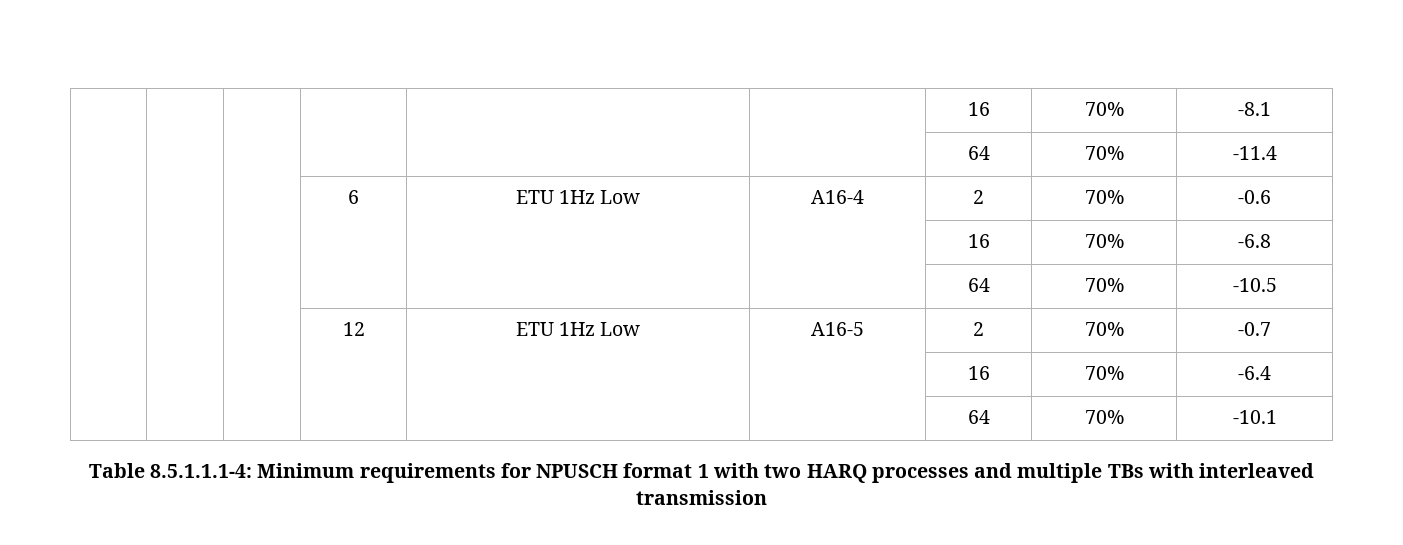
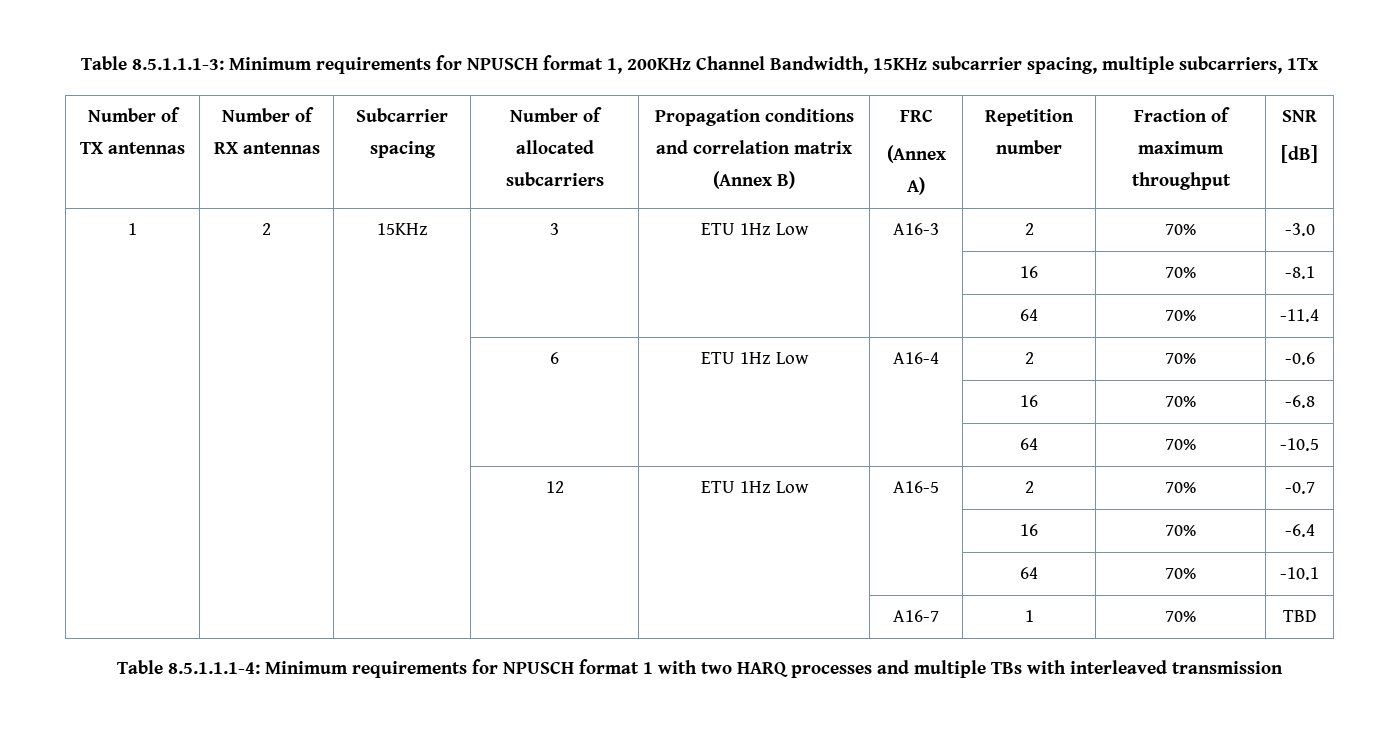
+ Table 8.5.1.1.1-3: Minimum requirements for NPUSCH format 1, 200KHz Channel Bandwidth, 15KHz subcarrier spacing, multiple subcarriers, 1Tx
+ Number of TX antennas | Number of RX antennas | Subcarrier spacing | Number of allocated subcarriers | Propagation conditions and correlation matrix (Annex B) | FRC
+ (Annex A) | Repetition number | Fraction of maximum throughput | SNR
+ [dB]
+ 1 | 2 | 15KHz | 3 | ETU 1Hz Low | A16-3 | 2 | 70% | -3.0
+ | | | | | A16-7 | 1 | 70% | TBD

